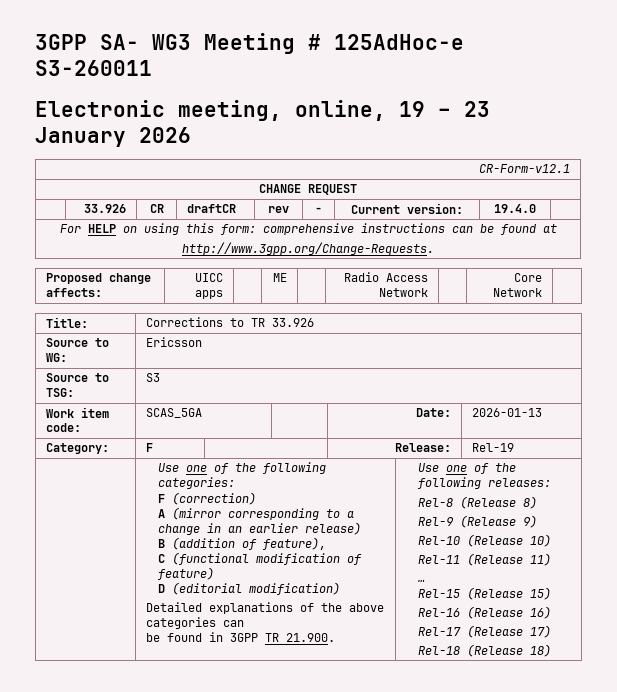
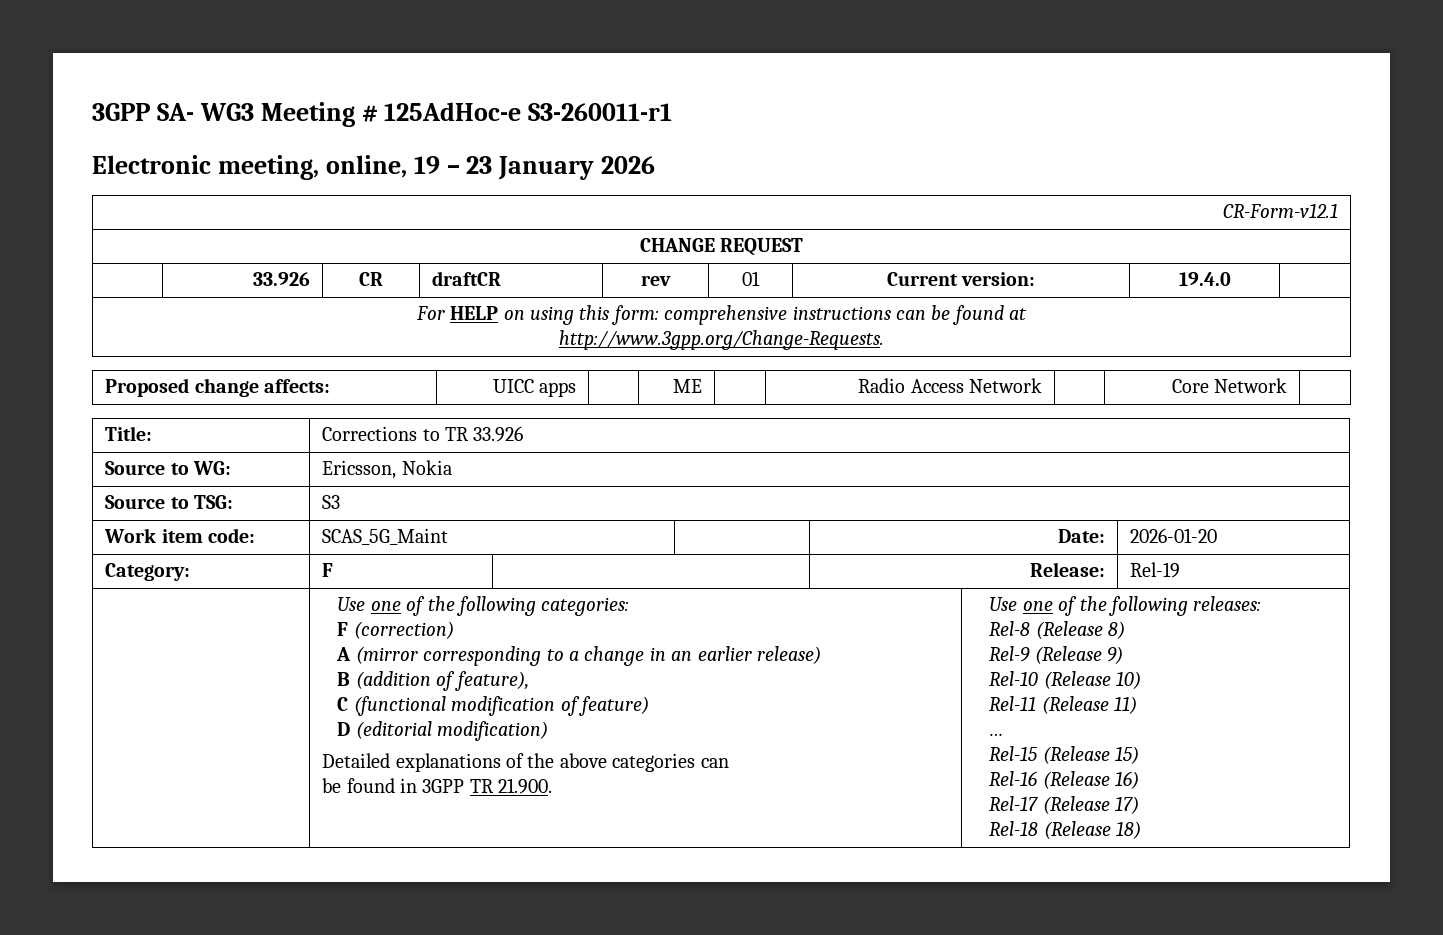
- 3GPP SA- WG3 Meeting # 125AdHoc-e S3-260011
+ 3GPP SA- WG3 Meeting # 125AdHoc-e S3-260011-r1
- | 33.926 | CR | draftCR | rev | - | Current version: | 19.4.0 |
+ | 33.926 | CR | draftCR | rev | 01 | Current version: | 19.4.0 |
- Source to WG: | Ericsson
+ Source to WG: | Ericsson, Nokia
- Work item code: | SCAS_5GA | | Date: | 2026-01-13
+ Work item code: | SCAS_5G_Maint | | Date: | 2026-01-20

